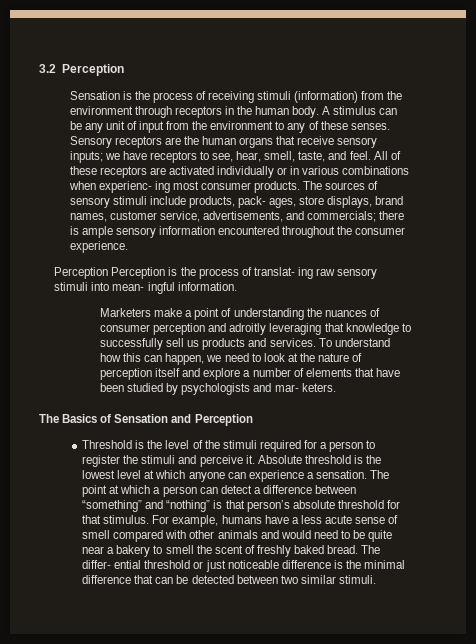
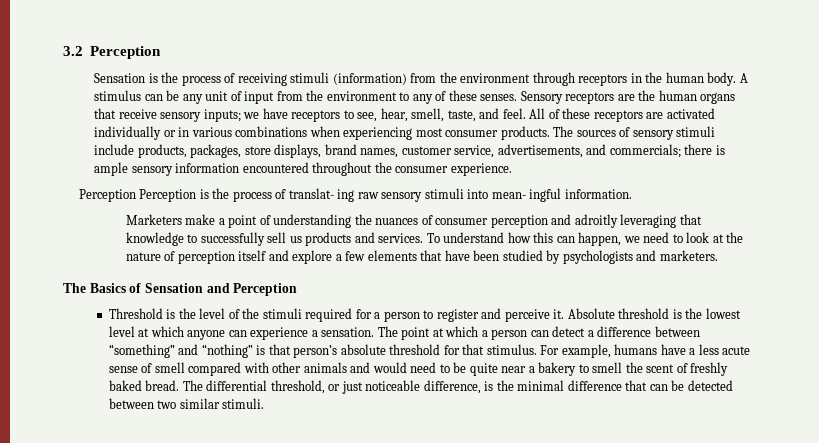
- All of these receptors are activated individually or in various combinations when experienc- ing most consumer products.
+ All of these receptors are activated individually or in various combinations when experiencing most consumer products.
- The sources of sensory stimuli include products, pack- ages, store displays, brand names, customer service, advertisements, and commercials; there is ample sensory information encountered throughout the consumer experience.
+ The sources of sensory stimuli include products, packages, store displays, brand names, customer service, advertisements, and commercials; there is ample sensory information encountered throughout the consumer experience.
- To understand how this can happen, we need to look at the nature of perception itself and explore a number of elements that have been studied by psychologists and mar- keters.
+ To understand how this can happen, we need to look at the nature of perception itself and explore a few elements that have been studied by psychologists and marketers.
- Threshold is the level of the stimuli required for a person to register the stimuli and perceive it.
+ Threshold is the level of the stimuli required for a person to register and perceive it.
- The differ- ential threshold or just noticeable difference is the minimal difference that can be detected between two similar stimuli.
+ The differential threshold, or just noticeable difference, is the minimal difference that can be detected between two similar stimuli.

